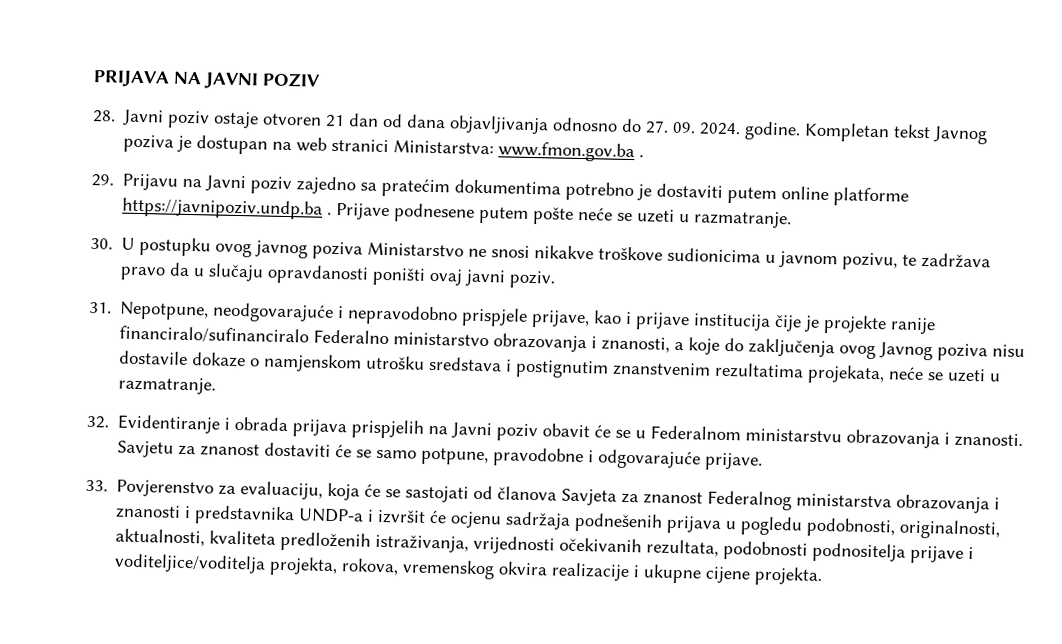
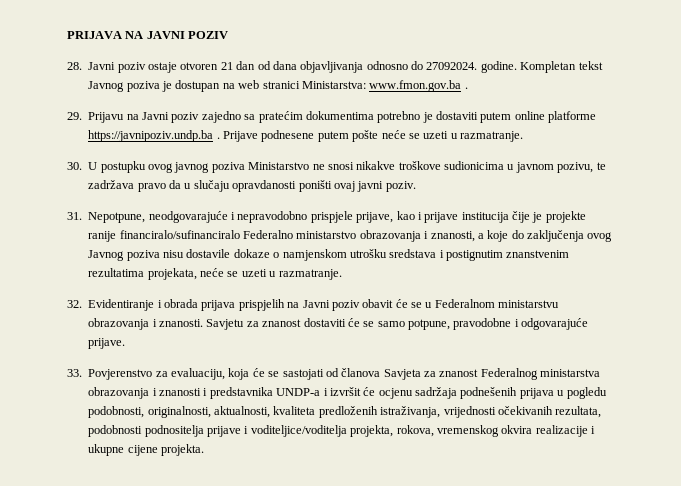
- 28. Javni poziv ostaje otvoren 21 dan od dana objavljivanja odnosno do 27. 09. 2024. godine.
+ 28. Javni poziv ostaje otvoren 21 dan od dana objavljivanja odnosno do 27092024. godine.

